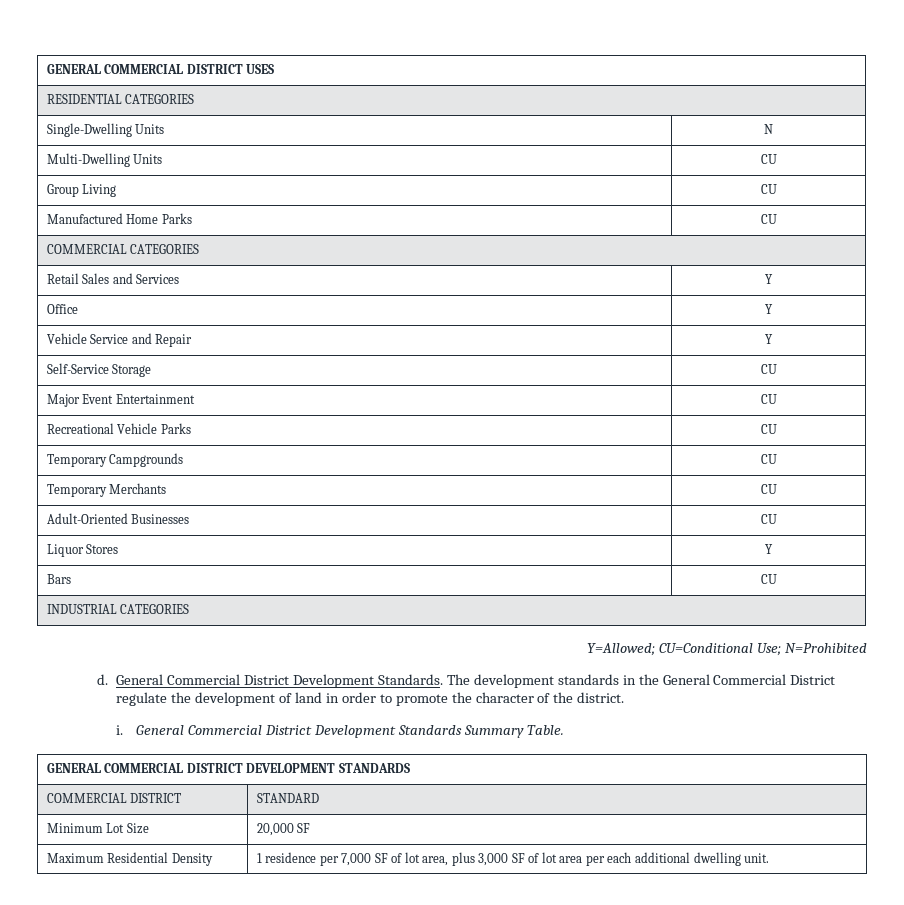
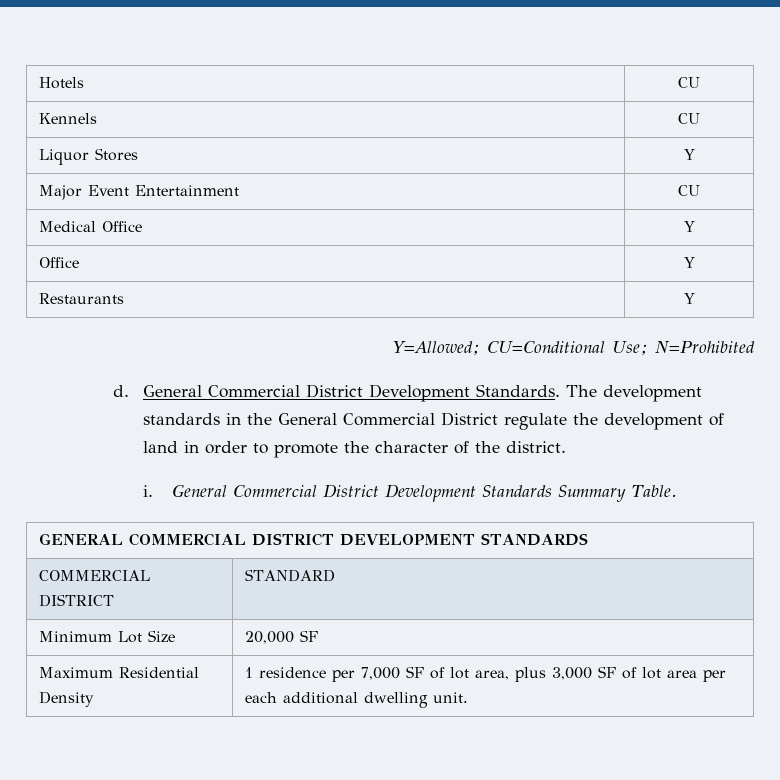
- GENERAL COMMERCIAL DISTRICT USES
- RESIDENTIAL CATEGORIES
- Single-Dwelling Units | N
- Multi-Dwelling Units | CU
- Group Living | CU
- Manufactured Home Parks | CU
- COMMERCIAL CATEGORIES
- Retail Sales and Services | Y
+ Hotels | CU
+ Kennels | CU
+ Liquor Stores | Y
+ Major Event Entertainment | CU
+ Medical Office | Y
  Office | Y
- Vehicle Service and Repair | Y
- Self-Service Storage | CU
- Major Event Entertainment | CU
- Recreational Vehicle Parks | CU
- Temporary Campgrounds | CU
- Temporary Merchants | CU
- Adult-Oriented Businesses | CU
- Liquor Stores | Y
- Bars | CU
- INDUSTRIAL CATEGORIES
+ Restaurants | Y

